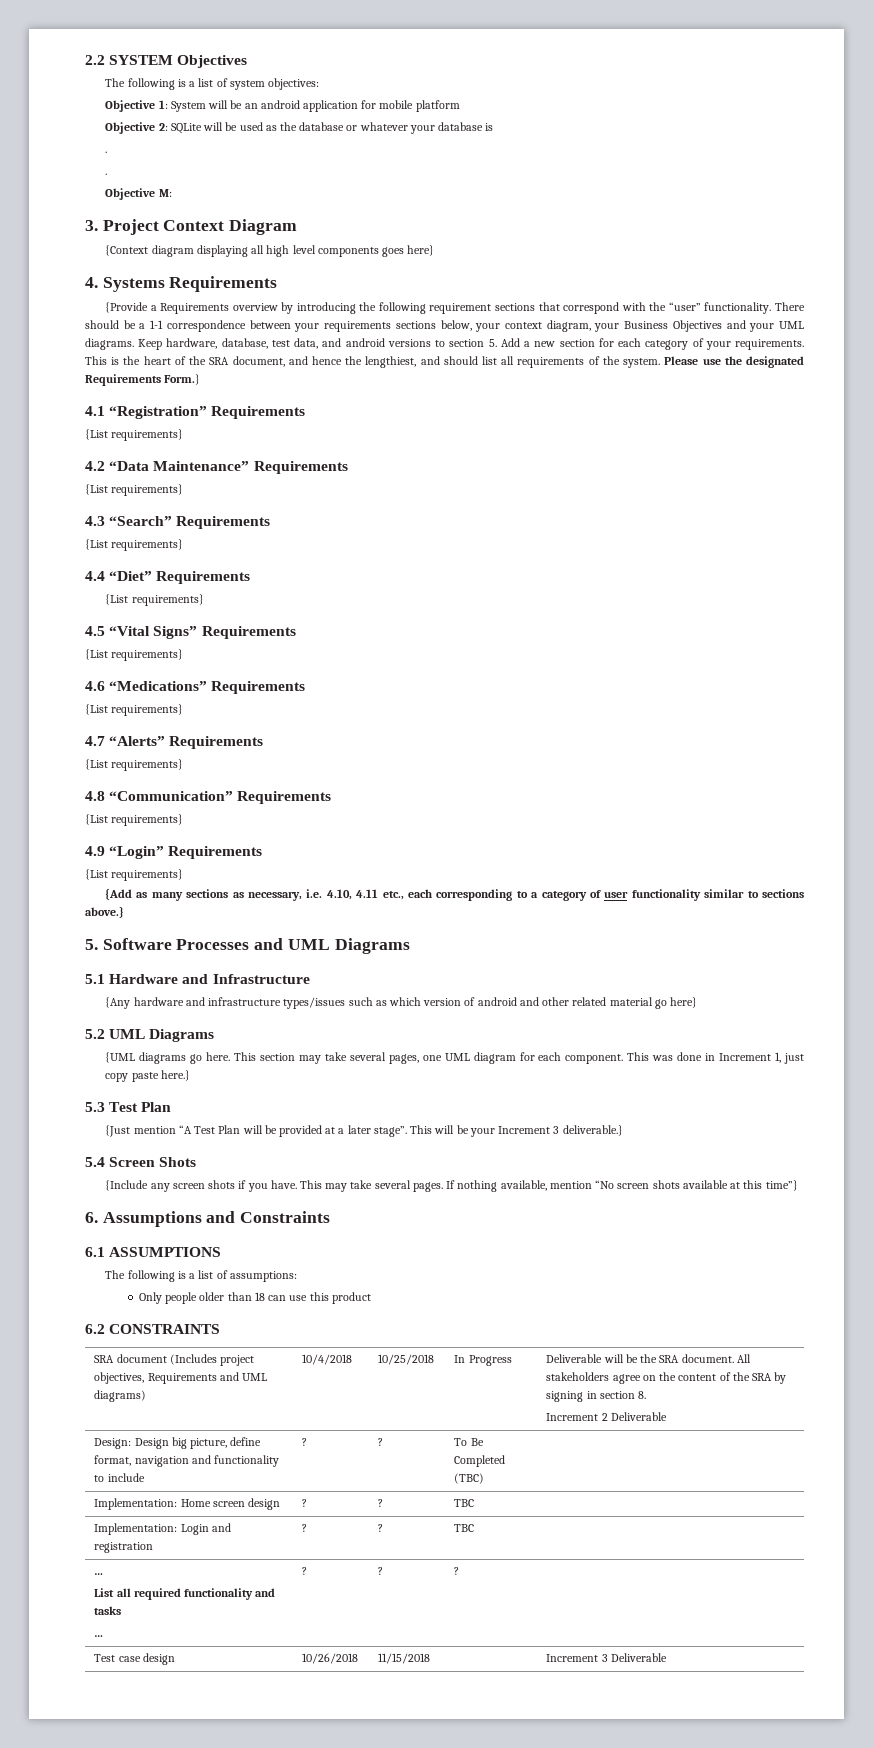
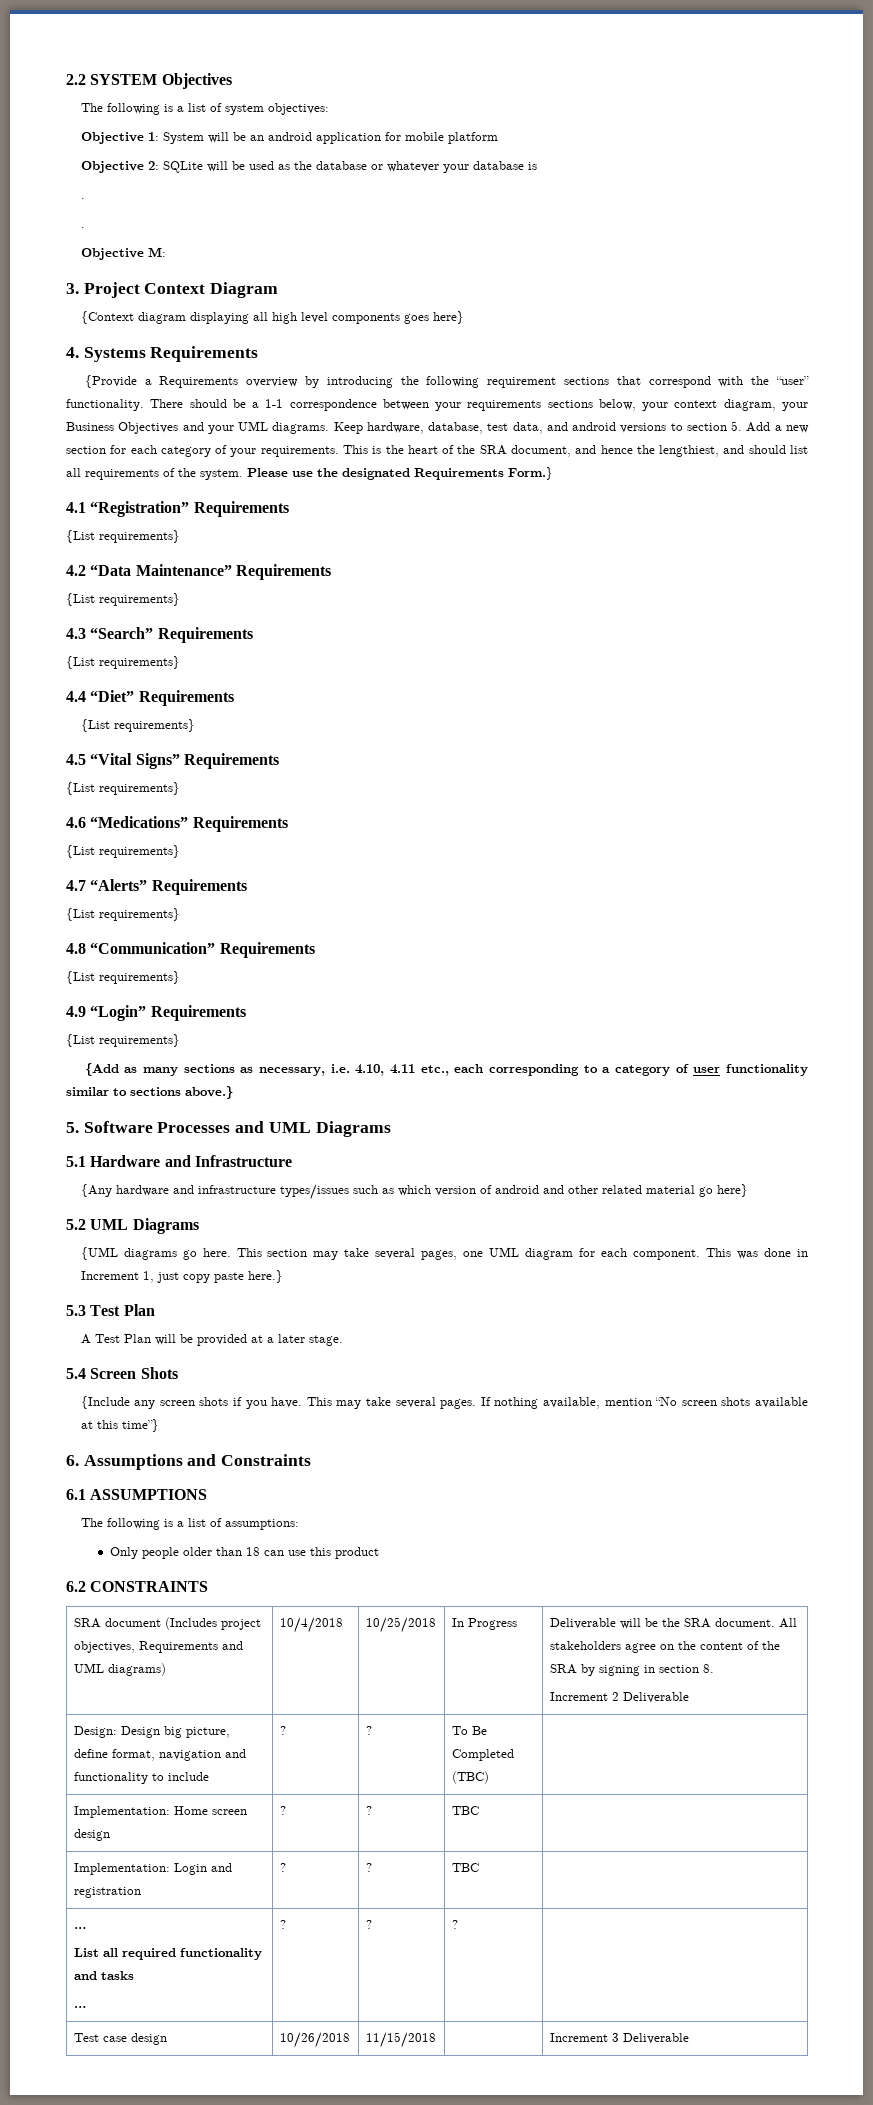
- {Just mention “A Test Plan will be provided at a later stage”. This will be your Increment 3 deliverable.}
+ A Test Plan will be provided at a later stage.

